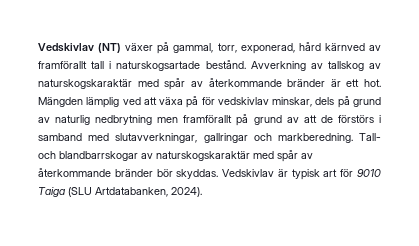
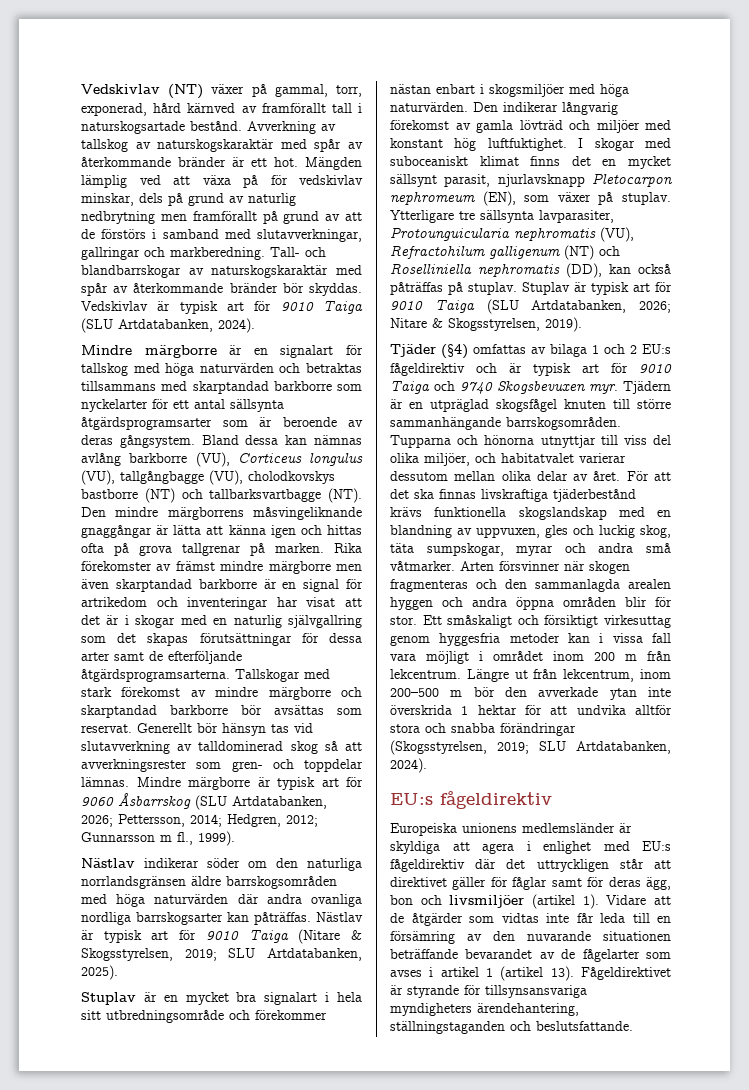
+ Mindre märgborre är en signalart för tallskog med höga naturvärden och betraktas tillsammans med skarptandad barkborre som nyckelarter för ett antal sällsynta åtgärdsprogramsarter som är beroende av deras gångsystem. Bland dessa kan nämnas avlång barkborre (VU), Corticeus longulus (VU), tallgångbagge (VU), cholodkovskys bastborre (NT) och tallbarksvartbagge (NT). Den mindre märgborrens måsvingeliknande gnaggångar är lätta att känna igen och hittas ofta på grova tallgrenar på marken. Rika förekomster av främst mindre märgborre men även skarptandad barkborre är en signal för artrikedom och inventeringar har visat att det är i skogar med en naturlig självgallring som det skapas förutsättningar för dessa arter samt de efterföljande åtgärdsprogramsarterna. Tallskogar med stark förekomst av mindre märgborre och skarptandad barkborre bör avsättas som reservat. Generellt bör hänsyn tas vid slutavverkning av talldominerad skog så att avverkningsrester som gren- och toppdelar lämnas. Mindre märgborre är typisk art för 9060 Åsbarrskog (SLU Artdatabanken, 2026; Pettersson, 2014; Hedgren, 2012; Gunnarsson m fl., 1999).
+ Nästlav indikerar söder om den naturliga norrlandsgränsen äldre barrskogsområden med höga naturvärden där andra ovanliga nordliga barrskogsarter kan påträffas. Nästlav är typisk art för 9010 Taiga (Nitare & Skogsstyrelsen, 2019; SLU Artdatabanken, 2025).
+ Stuplav är en mycket bra signalart i hela sitt utbredningsområde och förekommer nästan enbart i skogsmiljöer med höga naturvärden. Den indikerar långvarig förekomst av gamla lövträd och miljöer med konstant hög luftfuktighet. I skogar med suboceaniskt klimat finns det en mycket sällsynt parasit, njurlavsknapp Pletocarpon nephromeum (EN), som växer på stuplav. Ytterligare tre sällsynta lavparasiter, Protounguicularia nephromatis (VU), Refractohilum galligenum (NT) och Roselliniella nephromatis (DD), kan också påträffas på stuplav. Stuplav är typisk art för 9010 Taiga (SLU Artdatabanken, 2026; Nitare & Skogsstyrelsen, 2019).
+ Tjäder (§4) omfattas av bilaga 1 och 2 EU:s fågeldirektiv och är typisk art för 9010 Taiga och 9740 Skogsbevuxen myr. Tjädern är en utpräglad skogsfågel knuten till större sammanhängande barrskogsområden. Tupparna och hönorna utnyttjar till viss del olika miljöer, och habitatvalet varierar dessutom mellan olika delar av året. För att det ska finnas livskraftiga tjäderbestånd krävs funktionella skogslandskap med en blandning av uppvuxen, gles och luckig skog, täta sumpskogar, myrar och andra små våtmarker. Arten försvinner när skogen fragmenteras och den sammanlagda arealen hyggen och andra öppna områden blir för stor. Ett småskaligt och försiktigt virkesuttag genom hyggesfria metoder kan i vissa fall vara möjligt i området inom 200 m från lekcentrum. Längre ut från lekcentrum, inom 200–500 m bör den avverkade ytan inte överskrida 1 hektar för att undvika alltför stora och snabba förändringar (Skogsstyrelsen, 2019; SLU Artdatabanken, 2024).
+ EU:s fågeldirektiv
+ Europeiska unionens medlemsländer är skyldiga att agera i enlighet med EU:s fågeldirektiv där det uttryckligen står att direktivet gäller för fåglar samt för deras ägg, bon och livsmiljöer (artikel 1). Vidare att de åtgärder som vidtas inte får leda till en försämring av den nuvarande situationen beträffande bevarandet av de fågelarter som avses i artikel 1 (artikel 13). Fågeldirektivet är styrande för tillsynsansvariga myndigheters ärendehantering, ställningstaganden och beslutsfattande.

